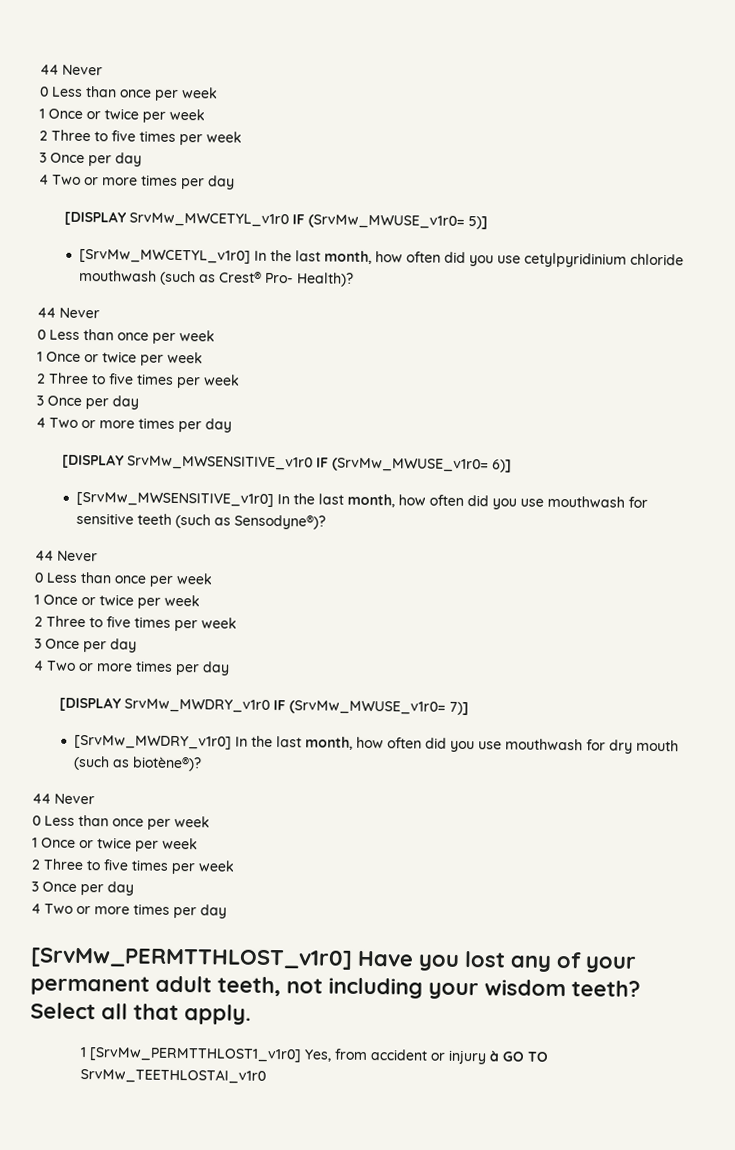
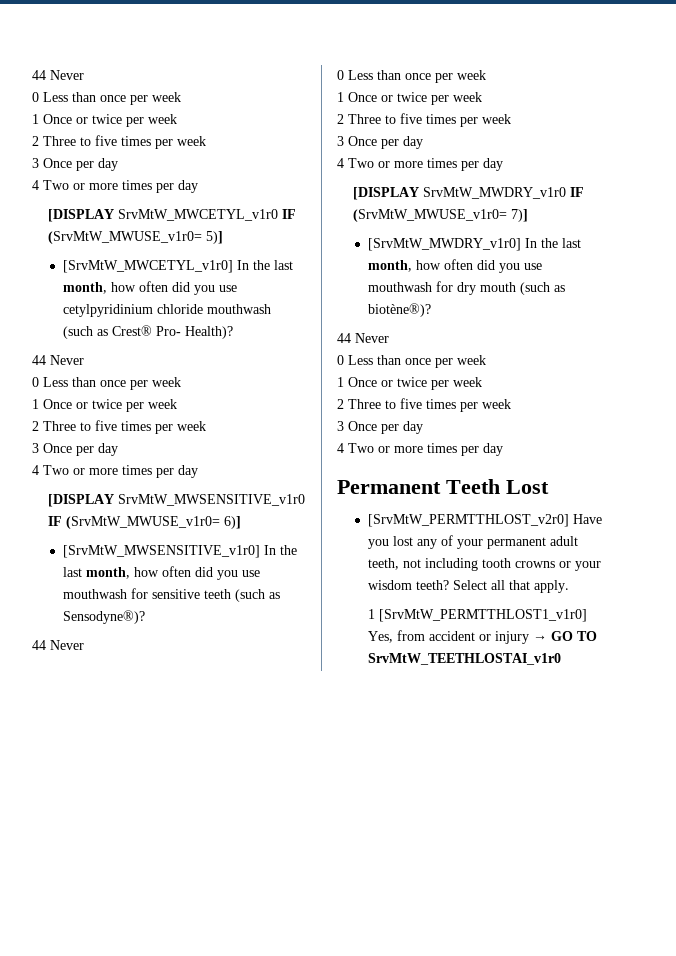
- [DISPLAY SrvMw_MWCETYL_v1r0 IF (SrvMw_MWUSE_v1r0= 5)]
+ [DISPLAY SrvMtW_MWCETYL_v1r0 IF (SrvMtW_MWUSE_v1r0= 5)]
- [SrvMw_MWCETYL_v1r0] In the last month, how often did you use cetylpyridinium chloride mouthwash (such as Crest® Pro- Health)?
+ [SrvMtW_MWCETYL_v1r0] In the last month, how often did you use cetylpyridinium chloride mouthwash (such as Crest® Pro- Health)?
- [DISPLAY SrvMw_MWSENSITIVE_v1r0 IF (SrvMw_MWUSE_v1r0= 6)]
+ [DISPLAY SrvMtW_MWSENSITIVE_v1r0 IF (SrvMtW_MWUSE_v1r0= 6)]
- [SrvMw_MWSENSITIVE_v1r0] In the last month, how often did you use mouthwash for sensitive teeth (such as Sensodyne®)?
+ [SrvMtW_MWSENSITIVE_v1r0] In the last month, how often did you use mouthwash for sensitive teeth (such as Sensodyne®)?
- [DISPLAY SrvMw_MWDRY_v1r0 IF (SrvMw_MWUSE_v1r0= 7)]
+ [DISPLAY SrvMtW_MWDRY_v1r0 IF (SrvMtW_MWUSE_v1r0= 7)]
- [SrvMw_MWDRY_v1r0] In the last month, how often did you use mouthwash for dry mouth (such as biotène®)?
+ [SrvMtW_MWDRY_v1r0] In the last month, how often did you use mouthwash for dry mouth (such as biotène®)?
- [SrvMw_PERMTTHLOST_v1r0] Have you lost any of your permanent adult teeth, not including your wisdom teeth?
+ Permanent Teeth Lost
+ [SrvMtW_PERMTTHLOST_v2r0] Have you lost any of your permanent adult teeth, not including tooth crowns or your wisdom teeth?
- 1 [SrvMw_PERMTTHLOST1_v1r0] Yes, from accident or injury à GO TO SrvMw_TEETHLOSTAI_v1r0
+ 1 [SrvMtW_PERMTTHLOST1_v1r0] Yes, from accident or injury → GO TO SrvMtW_TEETHLOSTAI_v1r0

